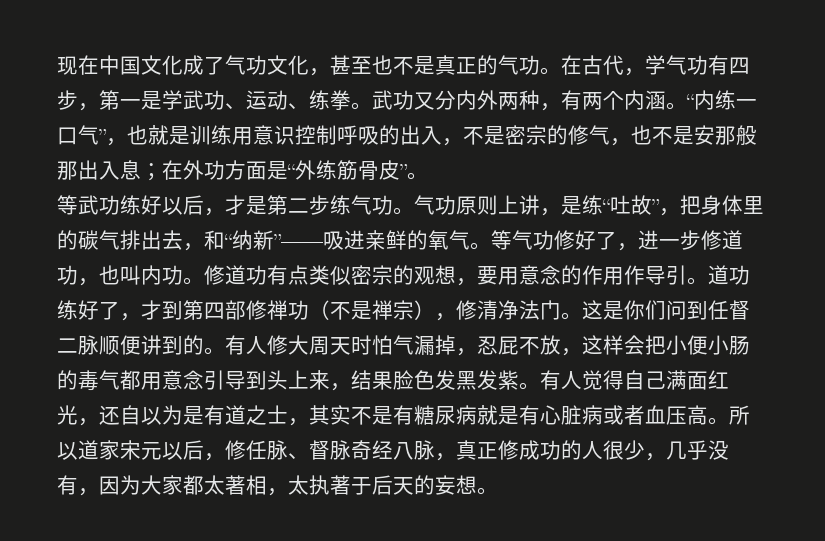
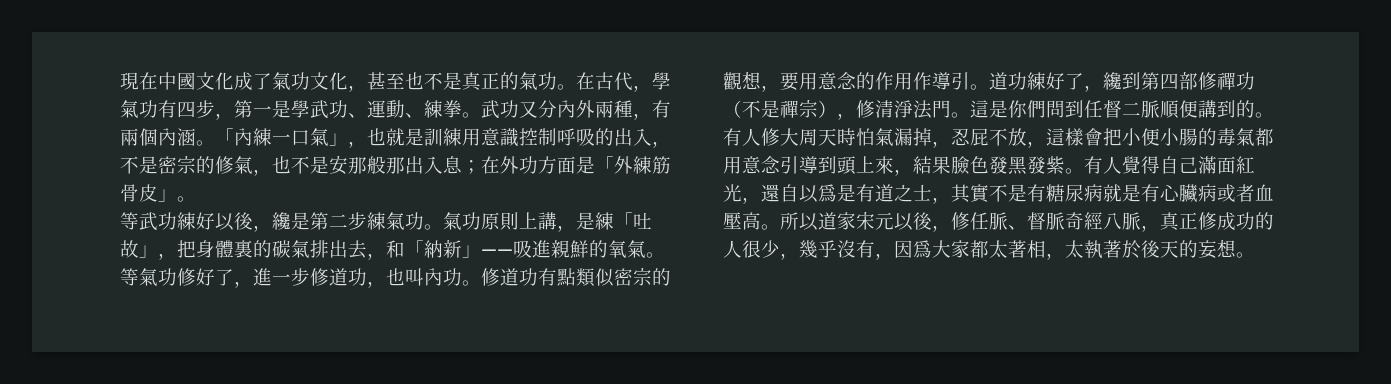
- 现在中国文化成了气功文化，甚至也不是真正的气功。
+ 現在中國文化成了氣功文化，甚至也不是真正的氣功。
- 在古代，学气功有四步，第一是学武功、运动、练拳。武功又分内外两种，有两个内涵。“内练一口气”，也就是训练用意识控制呼吸的出入，不是密宗的修气，也不是安那般那出入息；在外功方面是“外练筋骨皮”。
- 等武功练好以后，才是第二步练气功。气功原则上讲，是练“吐故”，把身体里的碳气排出去，和“纳新”——吸进亲鲜的氧气。等气功修好了，进一步修道功，也叫内功。
+ 在古代，學氣功有四步，第一是學武功、運動、練拳。武功又分內外兩種，有兩個內涵。「內練一口氣」，也就是訓練用意識控制呼吸的出入，不是密宗的修氣，也不是安那般那出入息；在外功方面是「外練筋骨皮」。
+ 等武功練好以後，纔是第二步練氣功。氣功原則上講，是練「吐故」，把身體裏的碳氣排出去，和「納新」——吸進親鮮的氧氣。等氣功修好了，進一步修道功，也叫內功。
- 修道功有点类似密宗的观想，要用意念的作用作导引。
+ 修道功有點類似密宗的觀想，要用意念的作用作導引。
- 道功练好了，才到第四部修禅功（不是禅宗），修清净法门。这是你们问到任督二脉顺便讲到的。
+ 道功練好了，纔到第四部修禪功（不是禪宗），修清淨法門。這是你們問到任督二脈順便講到的。
- 有人修大周天时怕气漏掉，忍屁不放，这样会把小便小肠的毒气都用意念引导到头上来，结果脸色发黑发紫。有人觉得自己满面红光，还自以为是有道之士，其实不是有糖尿病就是有心脏病或者血压高。
+ 有人修大周天時怕氣漏掉，忍屁不放，這樣會把小便小腸的毒氣都用意念引導到頭上來，結果臉色發黑發紫。有人覺得自己滿面紅光，還自以爲是有道之士，其實不是有糖尿病就是有心臟病或者血壓高。
- 所以道家宋元以后，修任脉、督脉奇经八脉，真正修成功的人很少，几乎没有，因为大家都太著相，太执著于后天的妄想。
+ 所以道家宋元以後，修任脈、督脈奇經八脈，真正修成功的人很少，幾乎沒有，因爲大家都太著相，太執著於後天的妄想。

